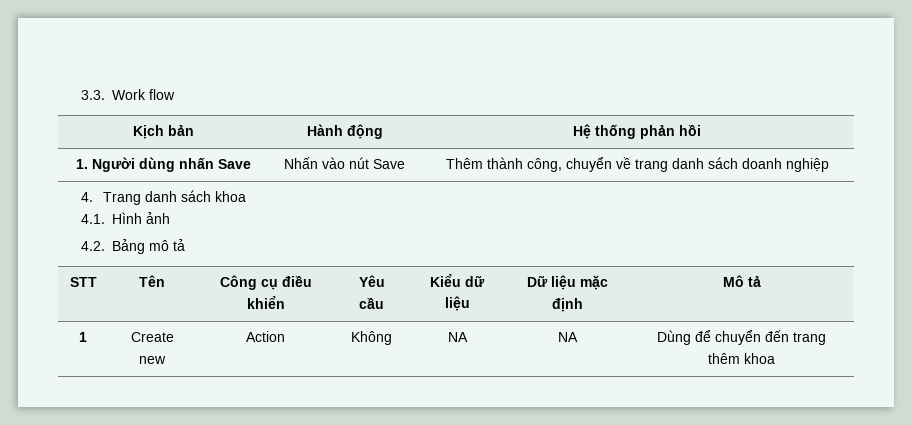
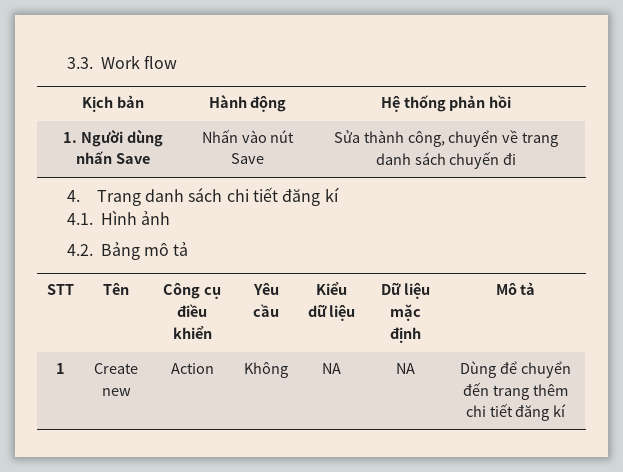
- 1. Người dùng nhấn Save | Nhấn vào nút Save | Thêm thành công, chuyển về trang danh sách doanh nghiệp
+ 1. Người dùng nhấn Save | Nhấn vào nút Save | Sửa thành công, chuyển về trang danh sách chuyến đi
- 4. Trang danh sách khoa
+ 4. Trang danh sách chi tiết đăng kí
- 1 | Create new | Action | Không | NA | NA | Dùng để chuyển đến trang thêm khoa
+ 1 | Create new | Action | Không | NA | NA | Dùng để chuyển đến trang thêm chi tiết đăng kí

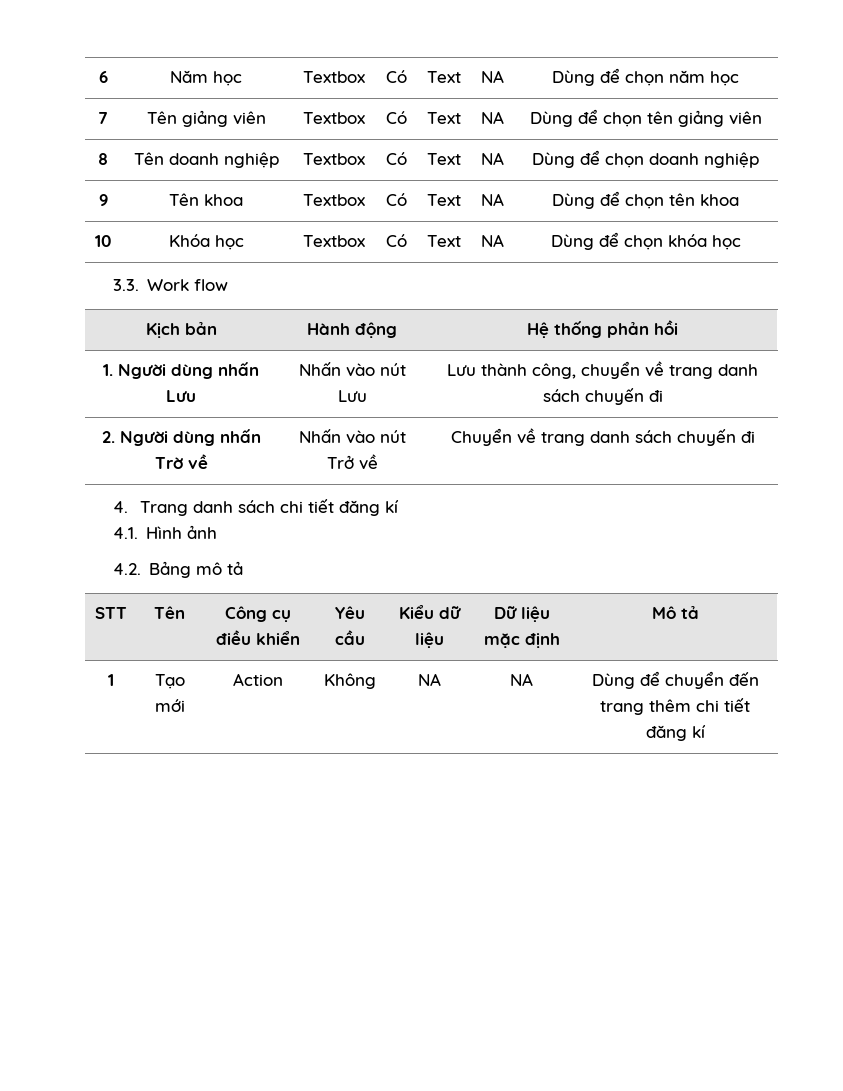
+ 6 | Năm học | Textbox | Có | Text | NA | Dùng để chọn năm học
+ 7 | Tên giảng viên | Textbox | Có | Text | NA | Dùng để chọn tên giảng viên
+ 8 | Tên doanh nghiệp | Textbox | Có | Text | NA | Dùng để chọn doanh nghiệp
+ 9 | Tên khoa | Textbox | Có | Text | NA | Dùng để chọn tên khoa
+ 10 | Khóa học | Textbox | Có | Text | NA | Dùng để chọn khóa học
- 1. Người dùng nhấn Save | Nhấn vào nút Save | Sửa thành công, chuyển về trang danh sách chuyến đi
+ 1. Người dùng nhấn Lưu | Nhấn vào nút Lưu | Lưu thành công, chuyển về trang danh sách chuyến đi
+ 2. Người dùng nhấn Trờ về | Nhấn vào nút Trở về | Chuyển về trang danh sách chuyến đi
- 1 | Create new | Action | Không | NA | NA | Dùng để chuyển đến trang thêm chi tiết đăng kí
+ 1 | Tạo mới | Action | Không | NA | NA | Dùng để chuyển đến trang thêm chi tiết đăng kí

